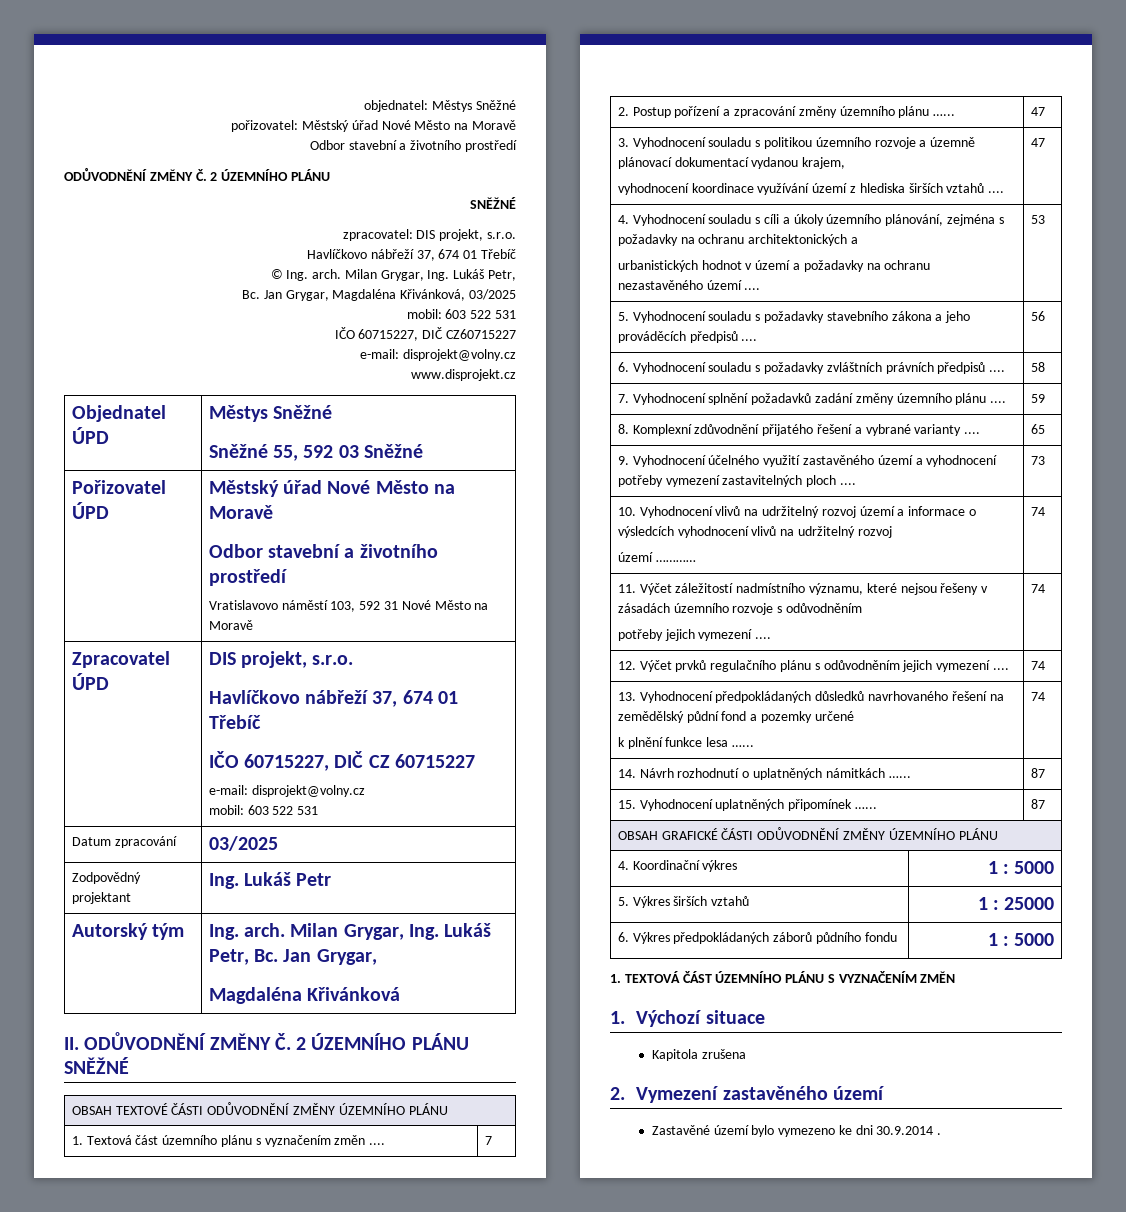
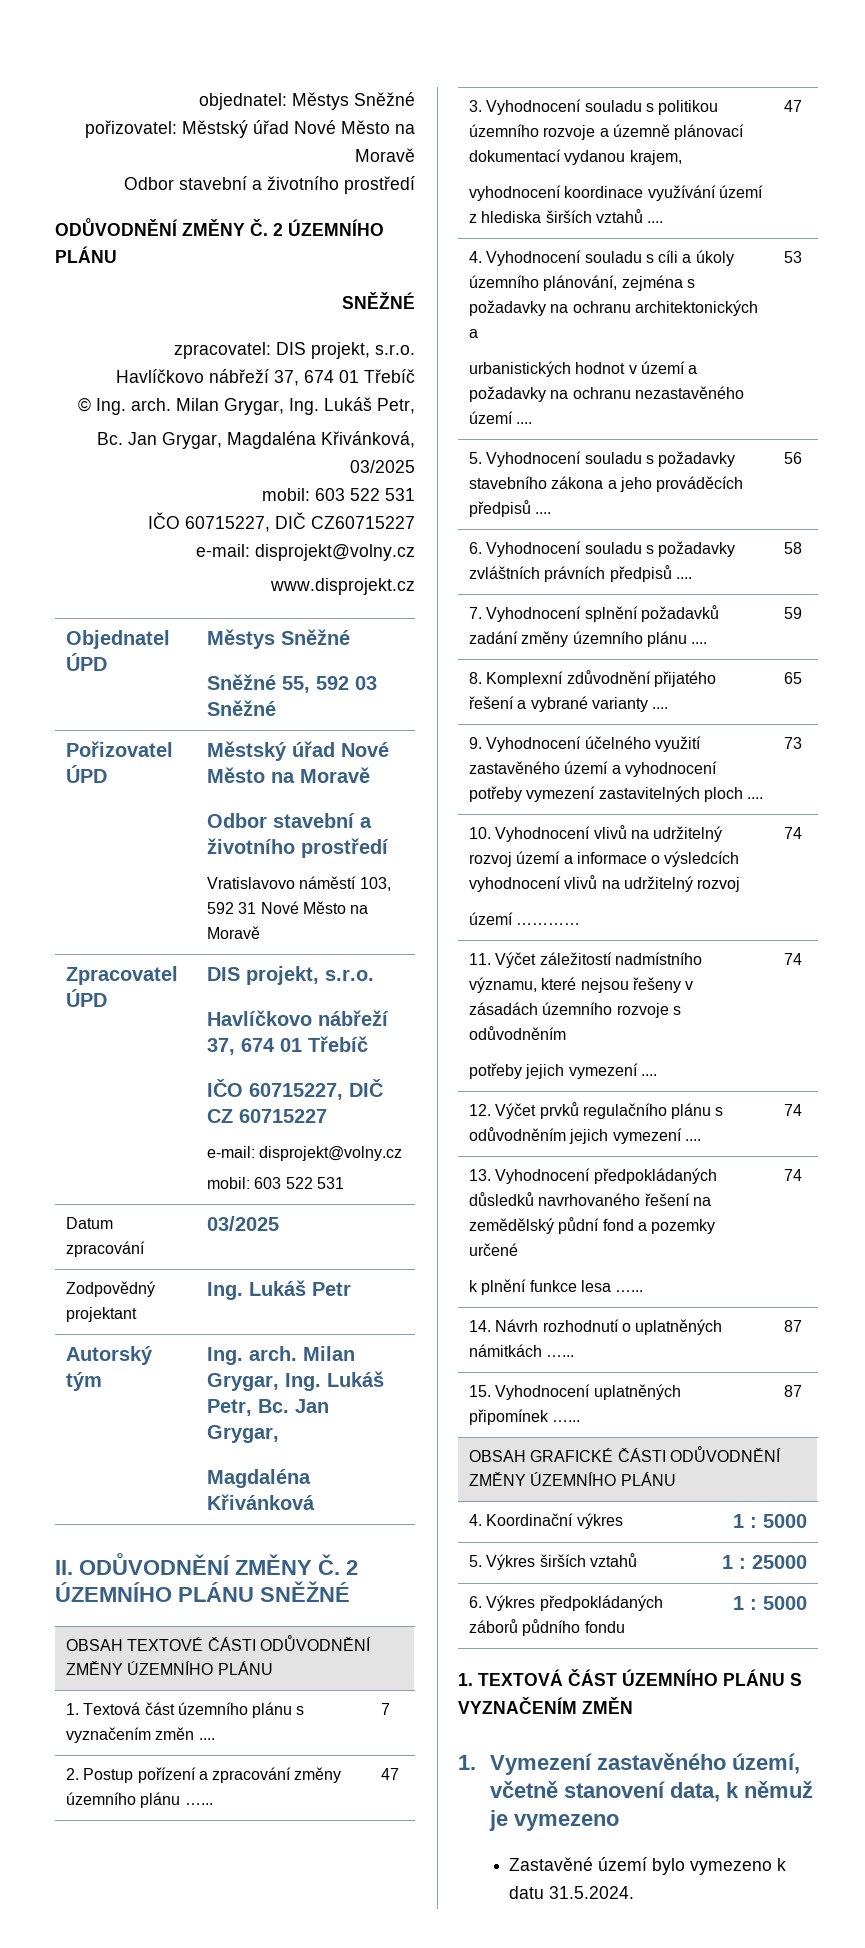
- 1. Výchozí situace
- Kapitola zrušena
- 2. Vymezení zastavěného území
+ 1. Vymezení zastavěného území, včetně stanovení data, k němuž je vymezeno
- Zastavěné území bylo vymezeno ke dni 30.9.2014 .
+ Zastavěné území bylo vymezeno k datu 31.5.2024.

